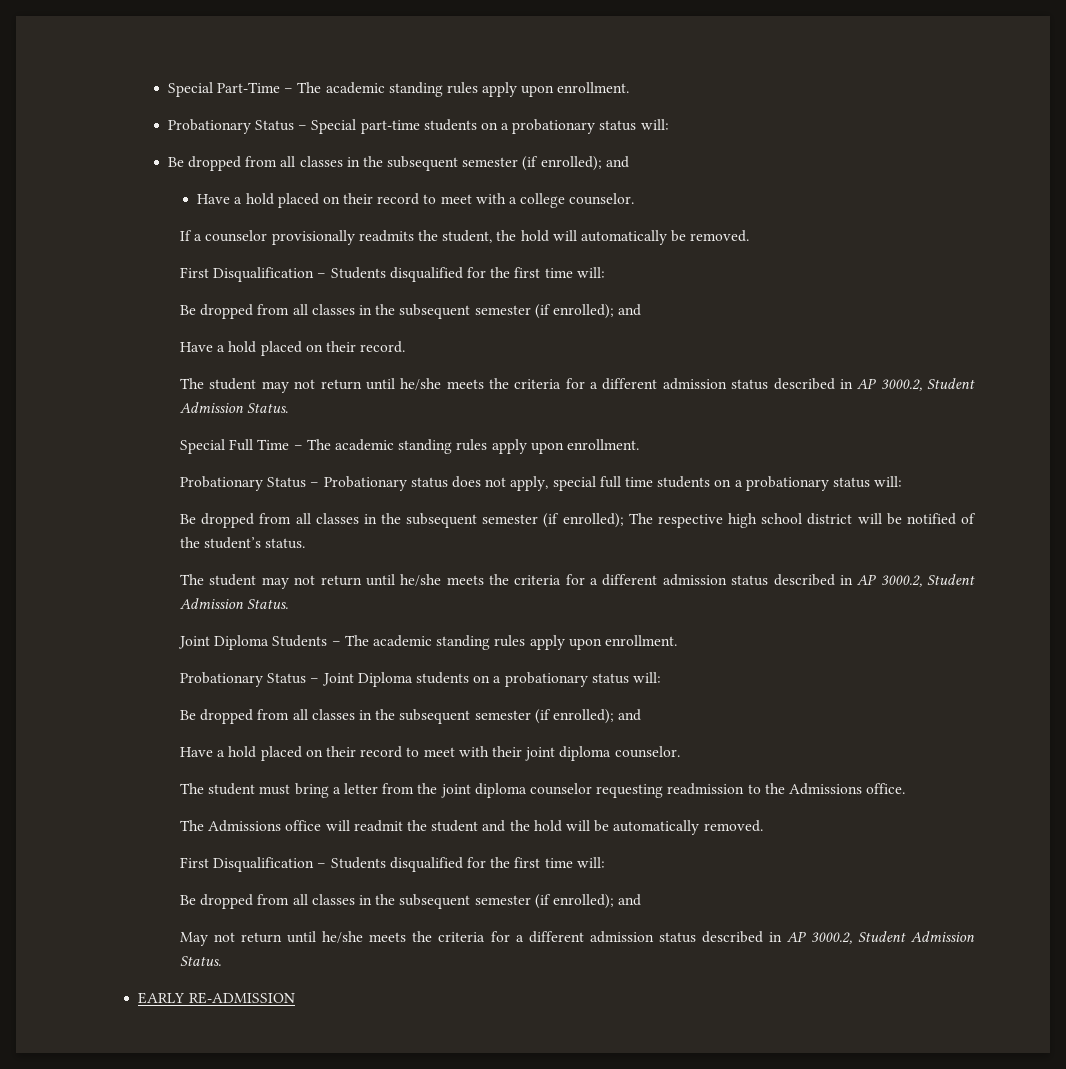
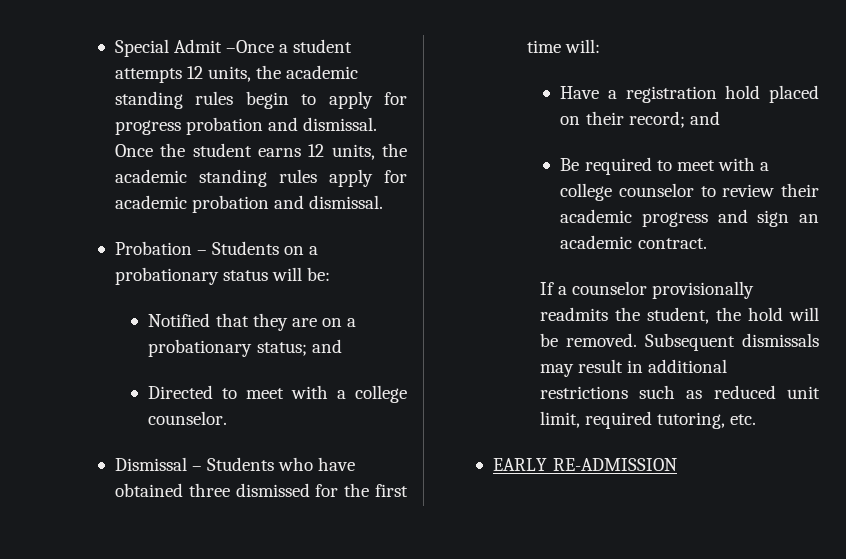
- Special Part-Time – The academic standing rules apply upon enrollment.
- Probationary Status – Special part-time students on a probationary status will:
- Be dropped from all classes in the subsequent semester (if enrolled); and
- Have a hold placed on their record to meet with a college counselor.
+ Special Admit –Once a student attempts 12 units, the academic standing rules begin to apply for progress probation and dismissal. Once the student earns 12 units, the academic standing rules apply for academic probation and dismissal.
+ Probation – Students on a probationary status will be:
+ Notified that they are on a probationary status; and
+ Directed to meet with a college counselor.
+ Dismissal – Students who have obtained three dismissed for the first time will:
+ Have a registration hold placed on their record; and
+ Be required to meet with a college counselor to review their academic progress and sign an academic contract.
- If a counselor provisionally readmits the student, the hold will automatically be removed.
- First Disqualification – Students disqualified for the first time will:
- Be dropped from all classes in the subsequent semester (if enrolled); and
- Have a hold placed on their record.
- The student may not return until he/she meets the criteria for a different admission status described in AP 3000.2, Student Admission Status.
- Special Full Time – The academic standing rules apply upon enrollment.
- Probationary Status – Probationary status does not apply, special full time students on a probationary status will:
- Be dropped from all classes in the subsequent semester (if enrolled); The respective high school district will be notified of the student’s status.
- The student may not return until he/she meets the criteria for a different admission status described in AP 3000.2, Student Admission Status.
- Joint Diploma Students – The academic standing rules apply upon enrollment.
- Probationary Status – Joint Diploma students on a probationary status will:
- Be dropped from all classes in the subsequent semester (if enrolled); and
- Have a hold placed on their record to meet with their joint diploma counselor.
- The student must bring a letter from the joint diploma counselor requesting readmission to the Admissions office.
- The Admissions office will readmit the student and the hold will be automatically removed.
- First Disqualification – Students disqualified for the first time will:
- Be dropped from all classes in the subsequent semester (if enrolled); and
- May not return until he/she meets the criteria for a different admission status described in AP 3000.2, Student Admission Status.
+ If a counselor provisionally readmits the student, the hold will be removed. Subsequent dismissals may result in additional restrictions such as reduced unit limit, required tutoring, etc.

